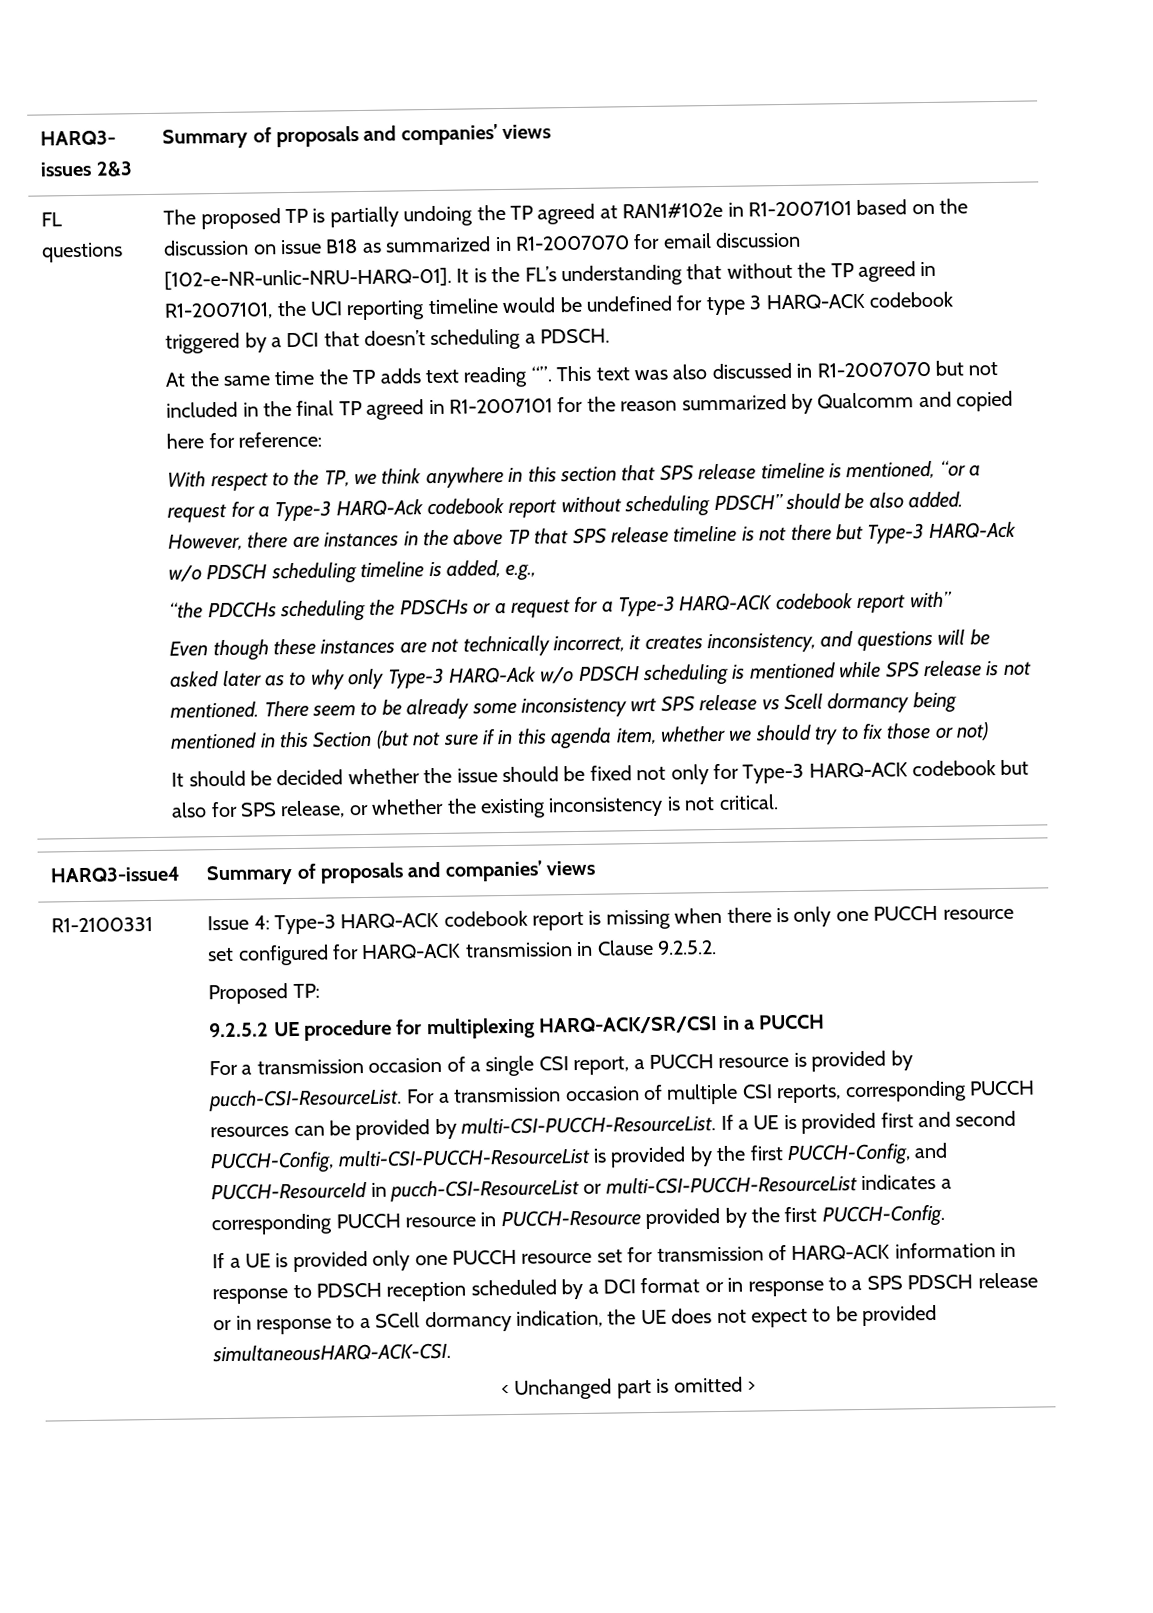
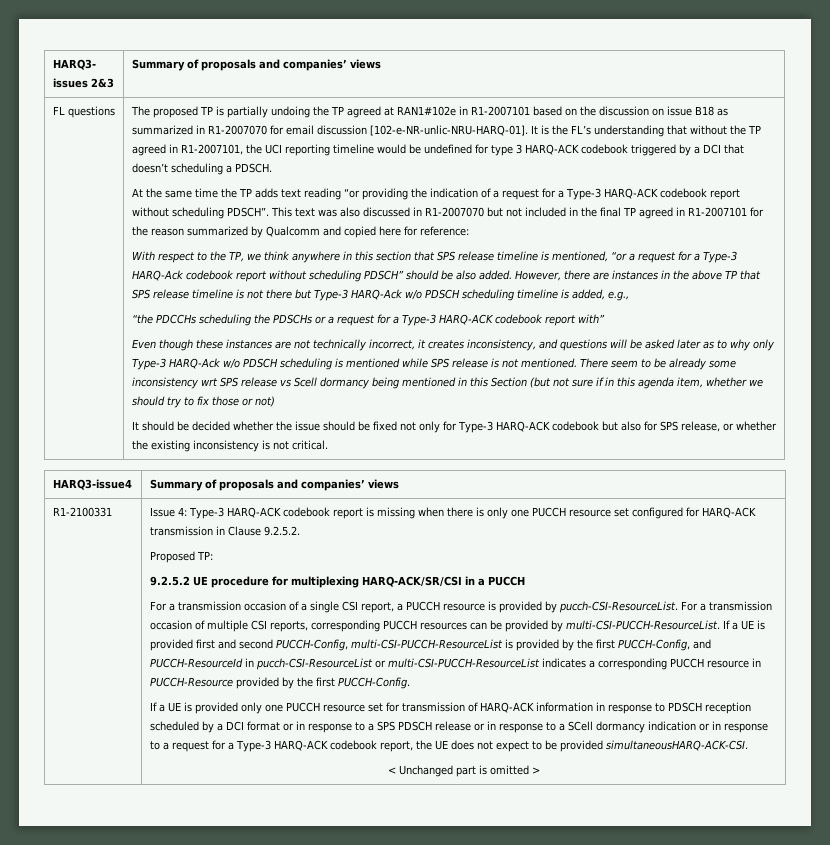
- At the same time the TP adds text reading “”.
+ At the same time the TP adds text reading “or providing the indication of a request for a Type-3 HARQ-ACK codebook report without scheduling PDSCH”.
- If a UE is provided only one PUCCH resource set for transmission of HARQ-ACK information in response to PDSCH reception scheduled by a DCI format or in response to a SPS PDSCH release or in response to a SCell dormancy indication, the UE does not expect to be provided simultaneousHARQ-ACK-CSI.
+ If a UE is provided only one PUCCH resource set for transmission of HARQ-ACK information in response to PDSCH reception scheduled by a DCI format or in response to a SPS PDSCH release or in response to a SCell dormancy indication or in response to a request for a Type-3 HARQ-ACK codebook report, the UE does not expect to be provided simultaneousHARQ-ACK-CSI.

